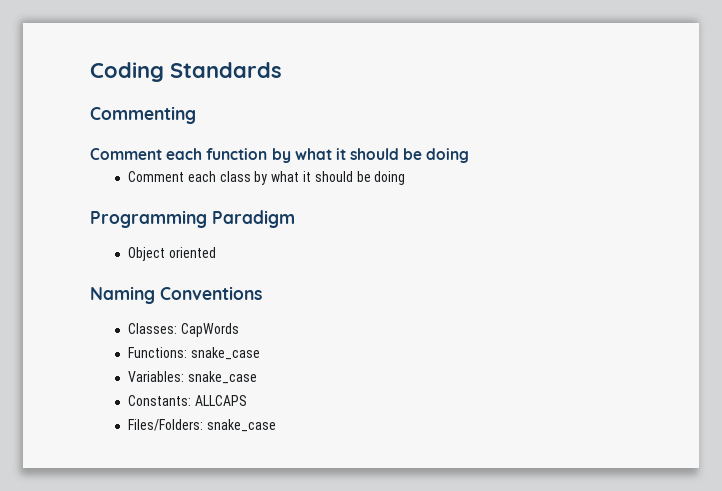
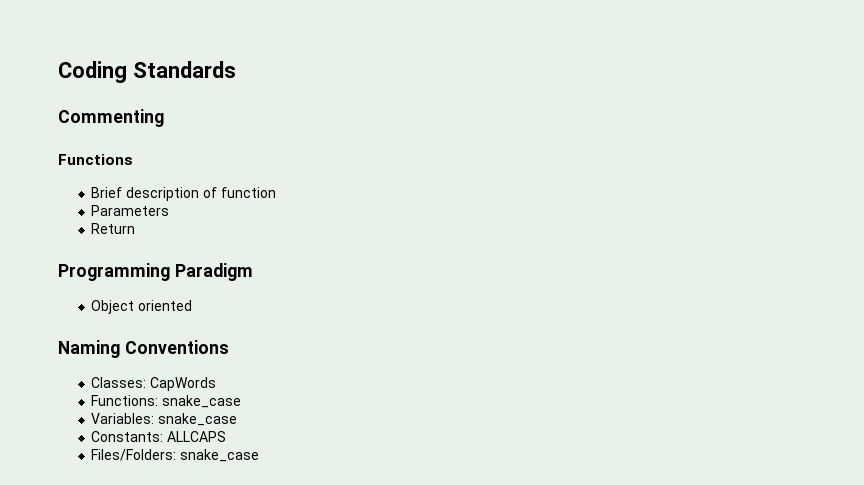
- Comment each function by what it should be doing
- Comment each class by what it should be doing
+ Functions
+ Brief description of function
+ Parameters
+ Return

